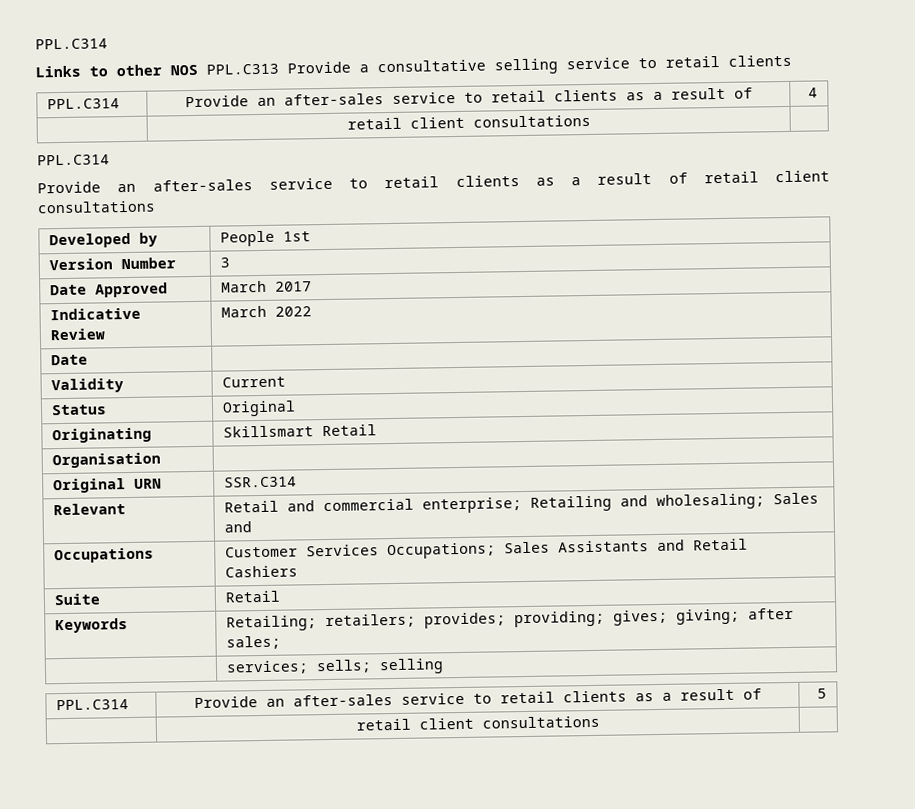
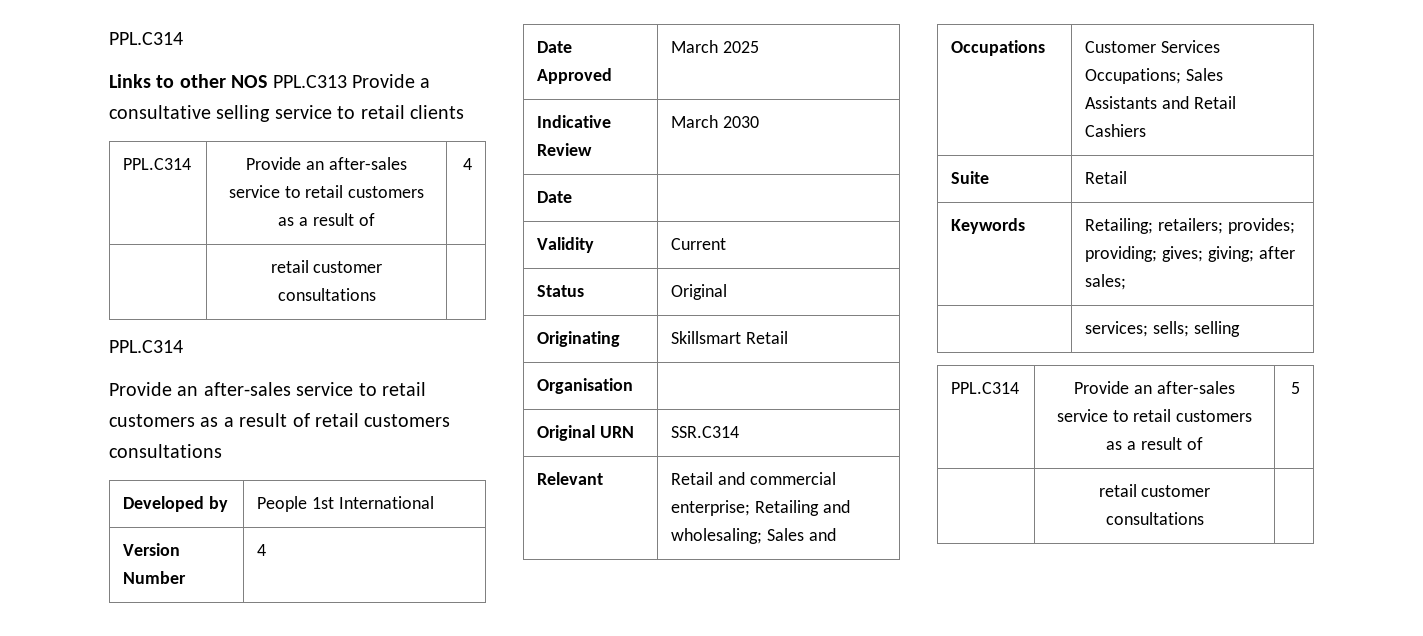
- PPL.C314 | Provide an after-sales service to retail clients as a result of | 4
- | retail client consultations |
+ PPL.C314 | Provide an after-sales service to retail customers as a result of | 4
+ | retail customer consultations |
- Provide an after-sales service to retail clients as a result of retail client consultations
+ Provide an after-sales service to retail customers as a result of retail customers consultations
- Developed by | People 1st
+ Developed by | People 1st International
- Version Number | 3
+ Version Number | 4
- Date Approved | March 2017
+ Date Approved | March 2025
- Indicative Review | March 2022
+ Indicative Review | March 2030
- PPL.C314 | Provide an after-sales service to retail clients as a result of | 5
- | retail client consultations |
+ PPL.C314 | Provide an after-sales service to retail customers as a result of | 5
+ | retail customer consultations |

